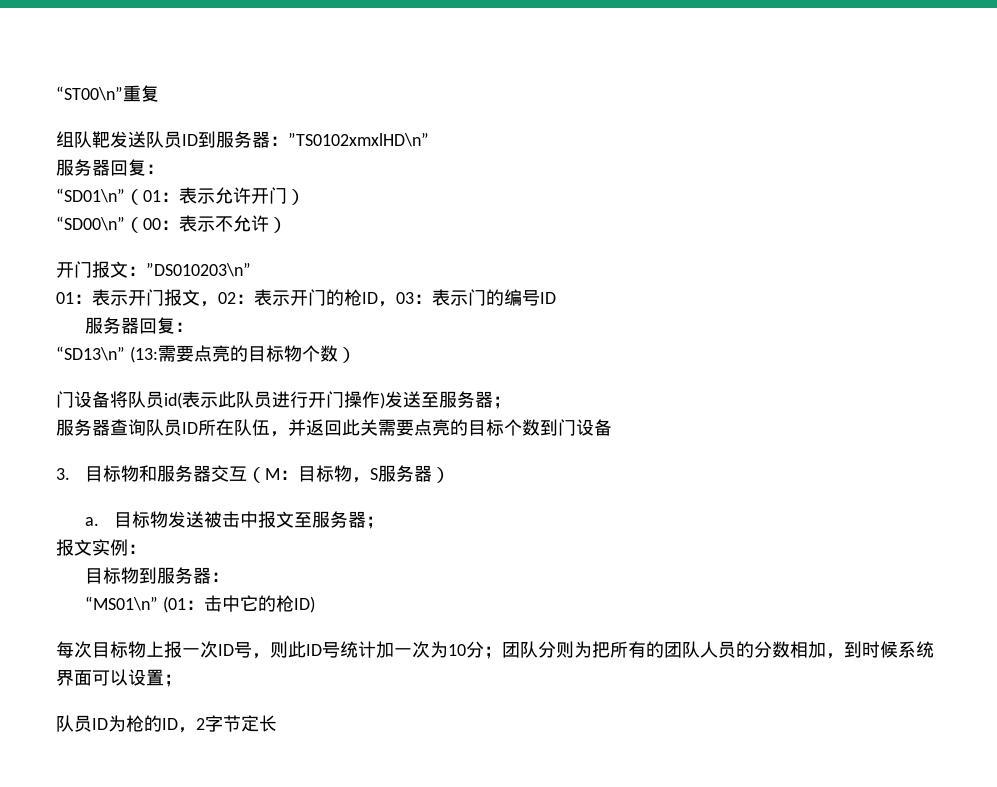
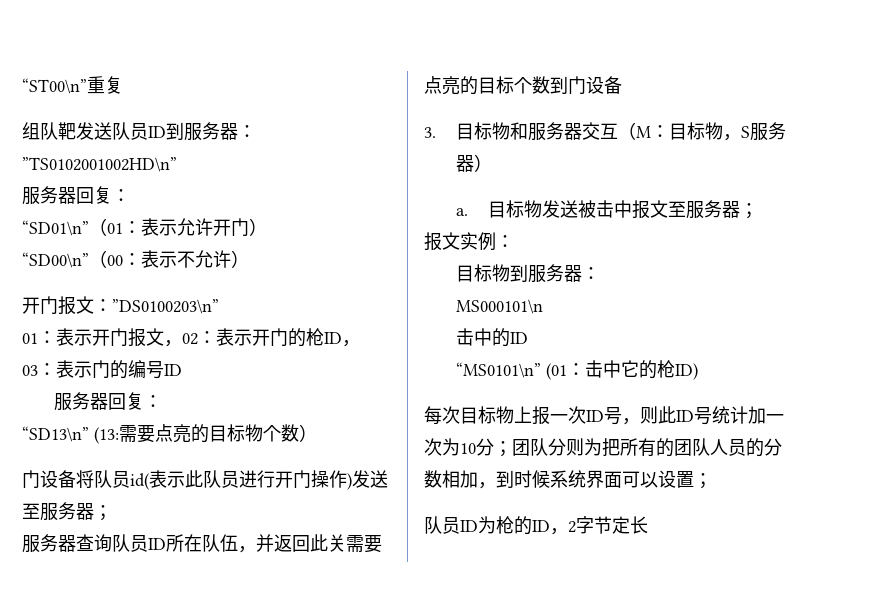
- 组队靶发送队员ID到服务器：”TS0102xmxlHD\n”
+ 组队靶发送队员ID到服务器：”TS0102001002HD\n”
- 开门报文：”DS010203\n”
+ 开门报文：”DS0100203\n”
- “MS01\n” (01：击中它的枪ID)
+ MS000101\n
+ 击中的ID
+ “MS0101\n” (01：击中它的枪ID)

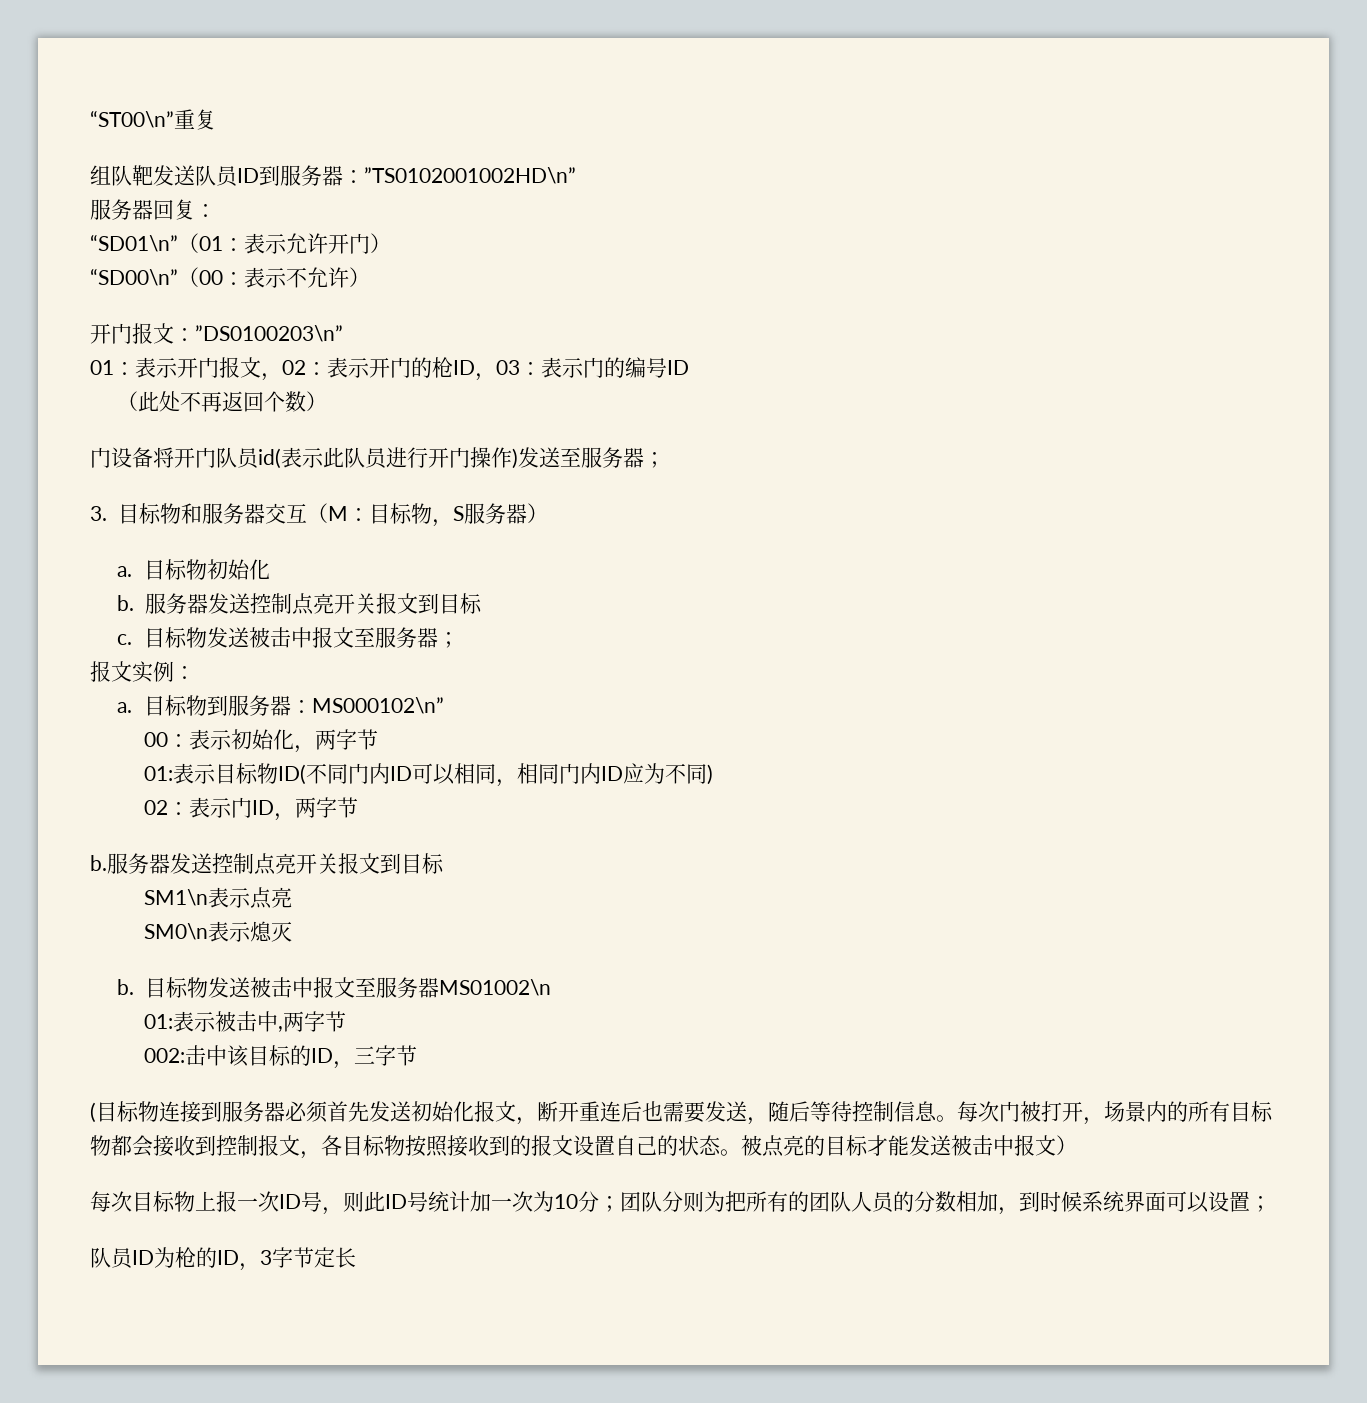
  01：表示开门报文，02：表示开门的枪ID，03：表示门的编号ID
- 服务器回复：
- “SD13\n” (13:需要点亮的目标物个数）
+ （此处不再返回个数）
- 门设备将队员id(表示此队员进行开门操作)发送至服务器；
+ 门设备将开门队员id(表示此队员进行开门操作)发送至服务器；
- 服务器查询队员ID所在队伍，并返回此关需要点亮的目标个数到门设备
- 目标物发送被击中报文至服务器；
+ 目标物初始化
+ b.服务器发送控制点亮开关报文到目标
+ c.目标物发送被击中报文至服务器；
  报文实例：
- 目标物到服务器：
- MS000101\n
- 击中的ID
- “MS0101\n” (01：击中它的枪ID)
+ a.目标物到服务器：MS000102\n”
+ 00：表示初始化，两字节
+ 01:表示目标物ID(不同门内ID可以相同，相同门内ID应为不同)
+ 02：表示门ID，两字节
+ b.服务器发送控制点亮开关报文到目标
+ SM1\n表示点亮
+ SM0\n表示熄灭
+ b.目标物发送被击中报文至服务器MS01002\n
+ 01:表示被击中,两字节
+ 002:击中该目标的ID，三字节
+ (目标物连接到服务器必须首先发送初始化报文，断开重连后也需要发送，随后等待控制信息。每次门被打开，场景内的所有目标物都会接收到控制报文，各目标物按照接收到的报文设置自己的状态。被点亮的目标才能发送被击中报文）
- 队员ID为枪的ID，2字节定长
+ 队员ID为枪的ID，3字节定长

